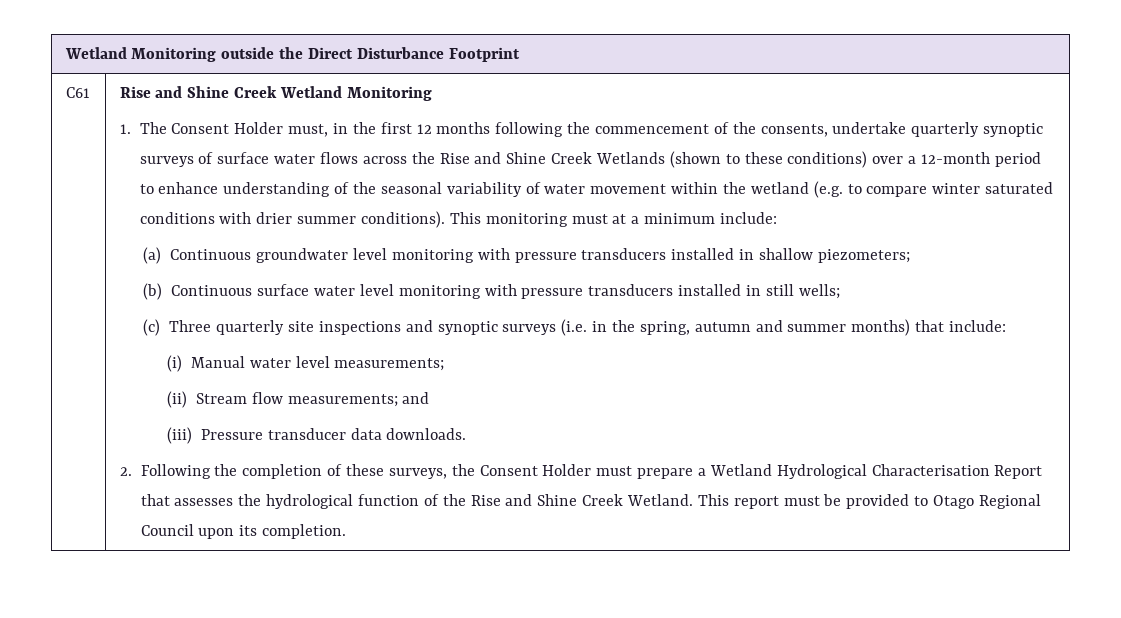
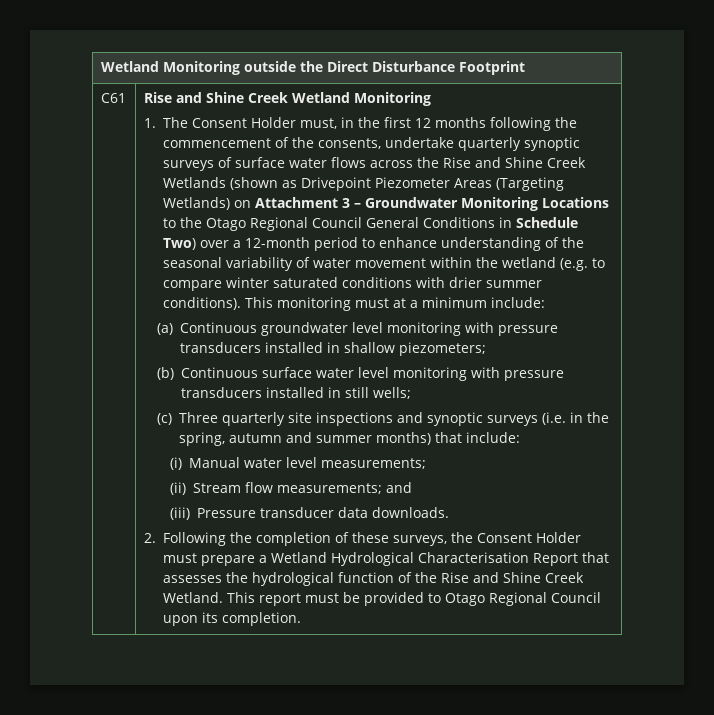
- 1. The Consent Holder must, in the first 12 months following the commencement of the consents, undertake quarterly synoptic surveys of surface water flows across the Rise and Shine Creek Wetlands (shown to these conditions) over a 12-month period to enhance understanding of the seasonal variability of water movement within the wetland (e.g. to compare winter saturated conditions with drier summer conditions).
+ 1. The Consent Holder must, in the first 12 months following the commencement of the consents, undertake quarterly synoptic surveys of surface water flows across the Rise and Shine Creek Wetlands (shown as Drivepoint Piezometer Areas (Targeting Wetlands) on Attachment 3 – Groundwater Monitoring Locations to the Otago Regional Council General Conditions in Schedule Two) over a 12-month period to enhance understanding of the seasonal variability of water movement within the wetland (e.g. to compare winter saturated conditions with drier summer conditions).

